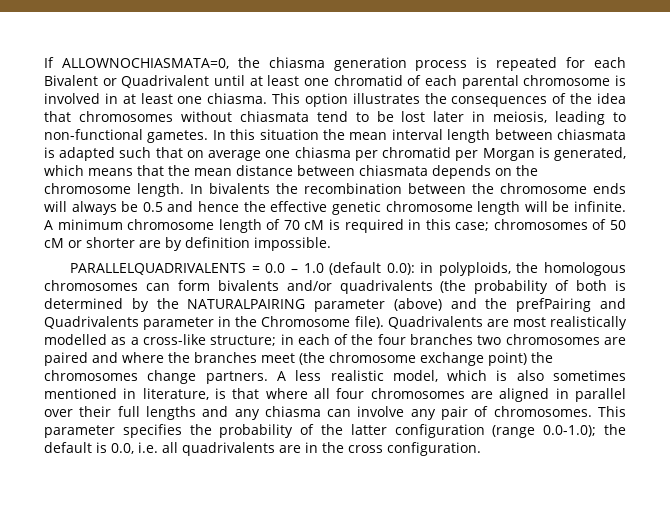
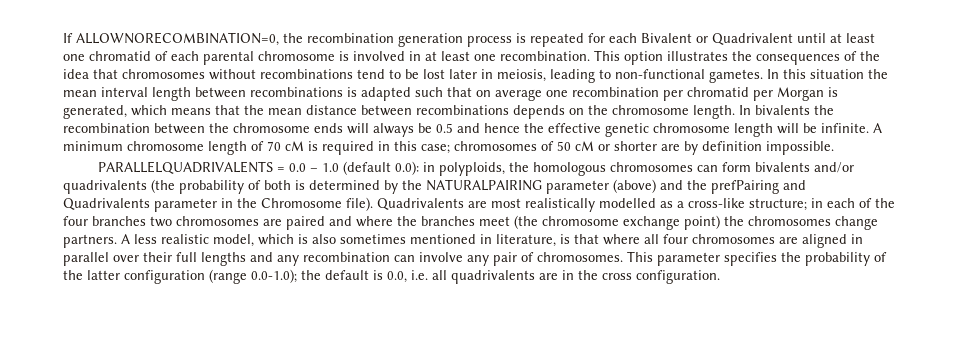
- If ALLOWNOCHIASMATA=0, the chiasma generation process is repeated for each Bivalent or Quadrivalent until at least one chromatid of each parental chromosome is involved in at least one chiasma.
+ If ALLOWNORECOMBINATION=0, the recombination generation process is repeated for each Bivalent or Quadrivalent until at least one chromatid of each parental chromosome is involved in at least one recombination.
- This option illustrates the consequences of the idea that chromosomes without chiasmata tend to be lost later in meiosis, leading to non-functional gametes.
+ This option illustrates the consequences of the idea that chromosomes without recombinations tend to be lost later in meiosis, leading to non-functional gametes.
- In this situation the mean interval length between chiasmata is adapted such that on average one chiasma per chromatid per Morgan is generated, which means that the mean distance between chiasmata depends on the chromosome length.
+ In this situation the mean interval length between recombinations is adapted such that on average one recombination per chromatid per Morgan is generated, which means that the mean distance between recombinations depends on the chromosome length.
- A less realistic model, which is also sometimes mentioned in literature, is that where all four chromosomes are aligned in parallel over their full lengths and any chiasma can involve any pair of chromosomes.
+ A less realistic model, which is also sometimes mentioned in literature, is that where all four chromosomes are aligned in parallel over their full lengths and any recombination can involve any pair of chromosomes.

